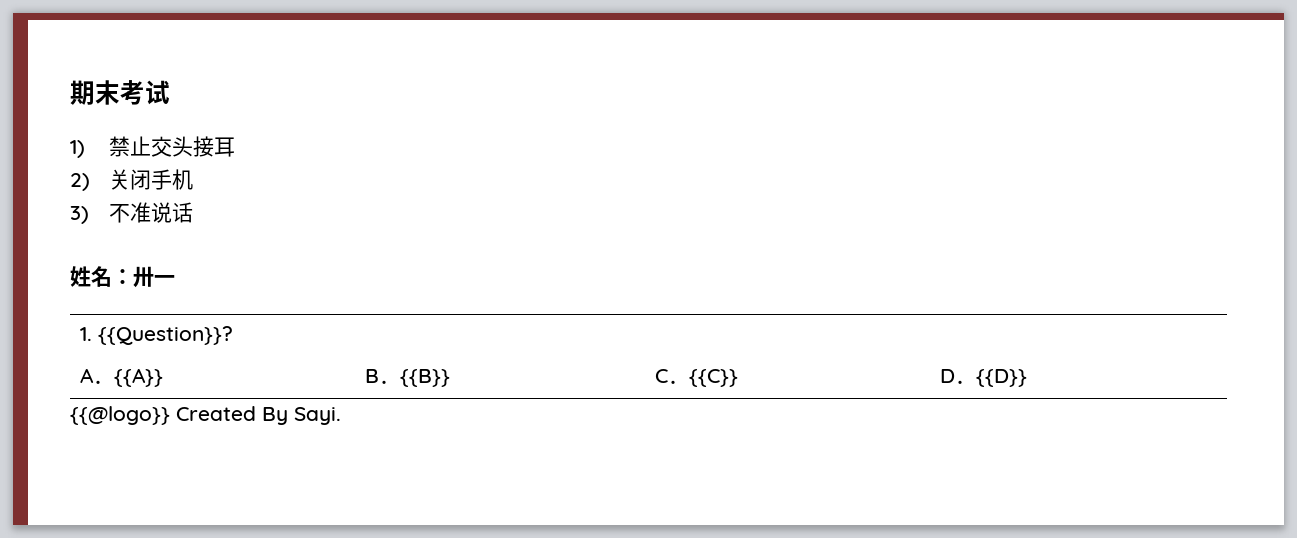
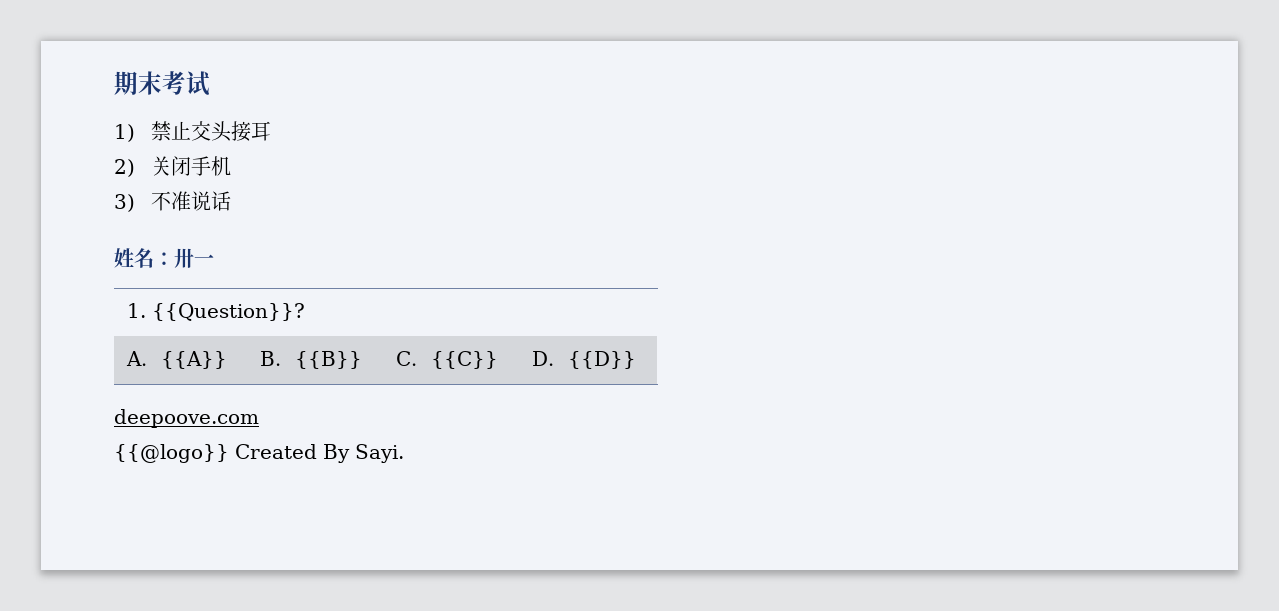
+ deepoove.com

